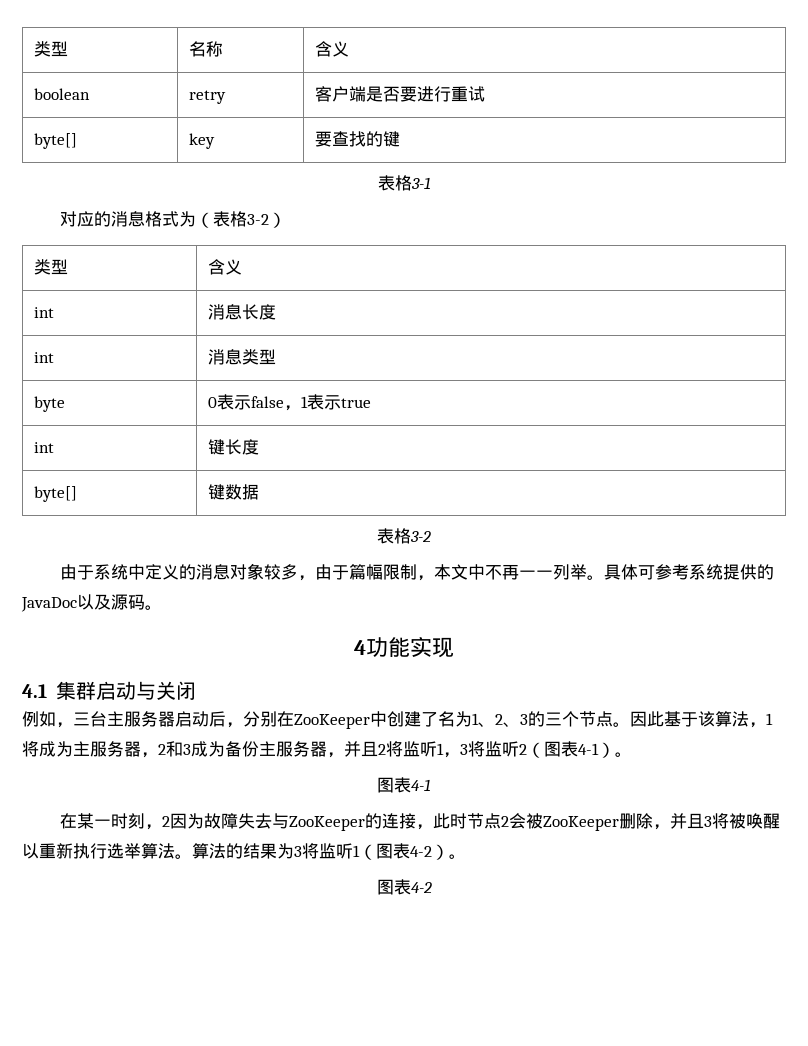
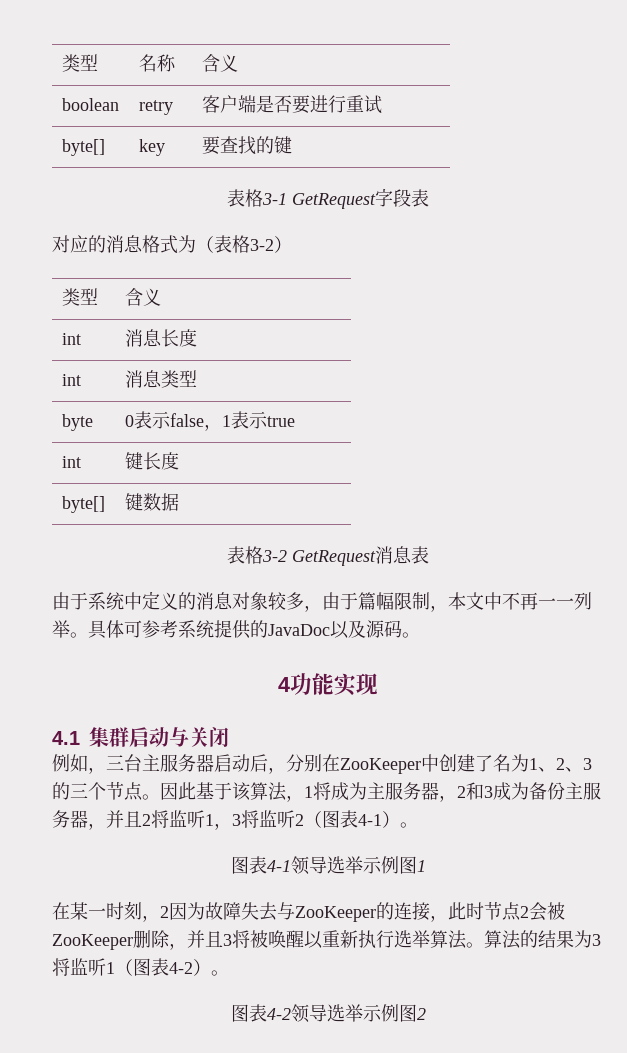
- 表格3-1
+ 表格3-1 GetRequest字段表
  byte[] | 键数据
- 表格3-2
+ 表格3-2 GetRequest消息表
  因此基于该算法，1将成为主服务器，2和3成为备份主服务器，并且2将监听1，3将监听2（图表4-1）。
- 图表4-1
+ 图表4-1领导选举示例图1
  算法的结果为3将监听1（图表4-2）。
- 图表4-2
+ 图表4-2领导选举示例图2

